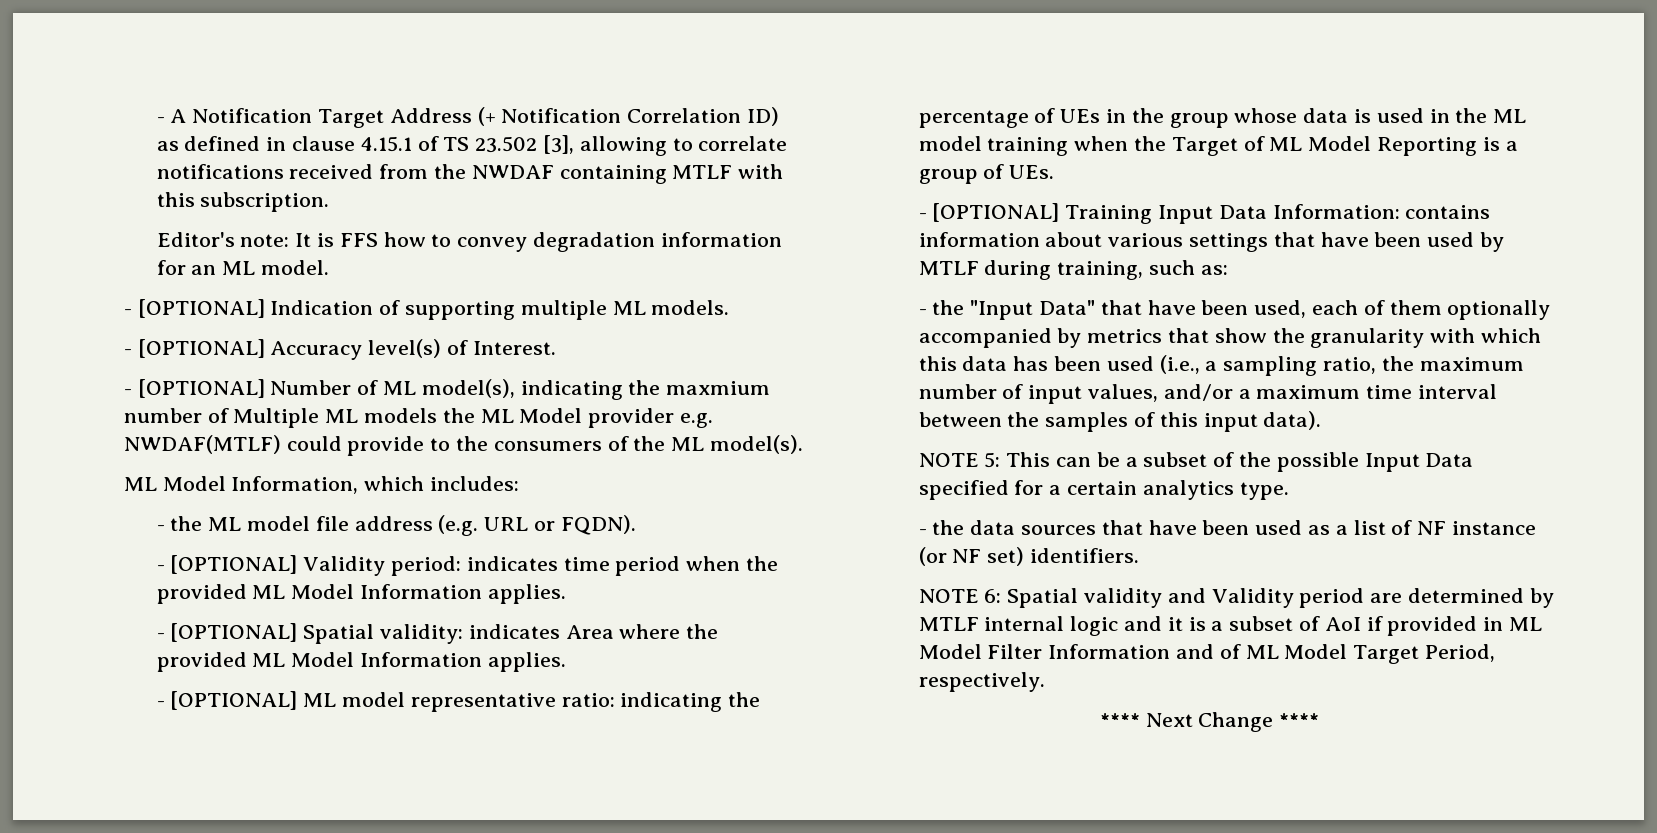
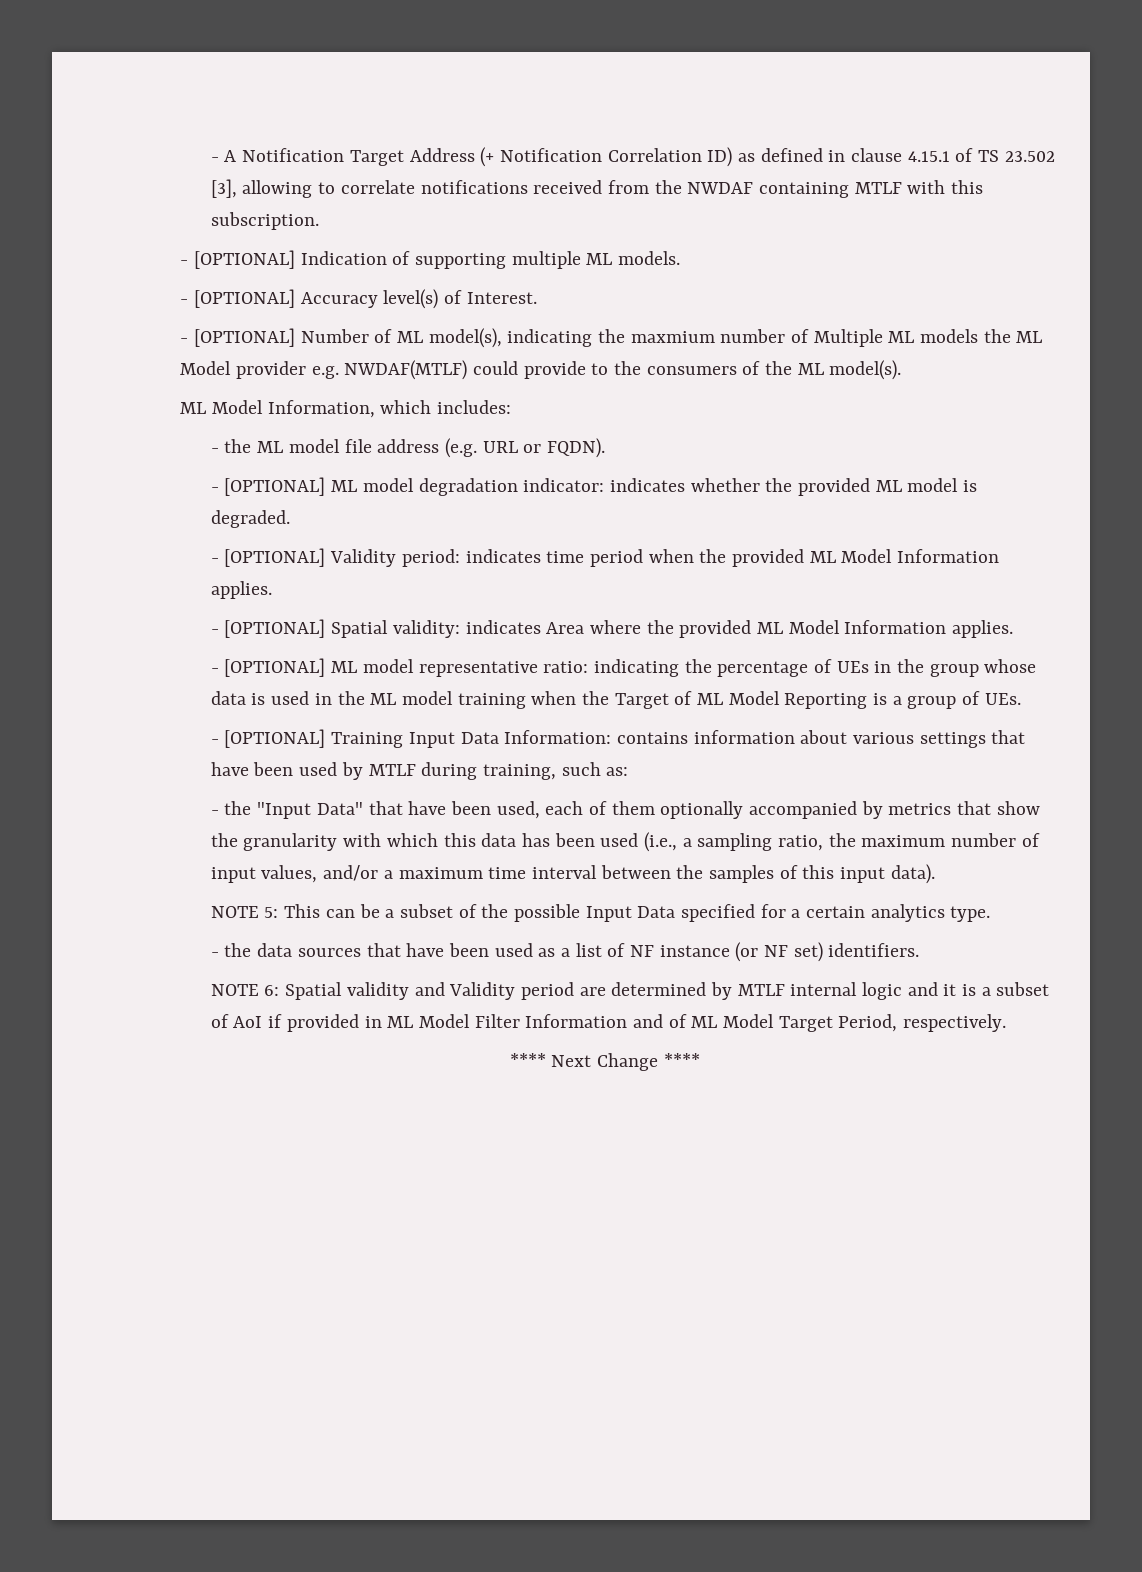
- Editor's note: It is FFS how to convey degradation information for an ML model.
+ - [OPTIONAL] ML model degradation indicator: indicates whether the provided ML model is degraded.

